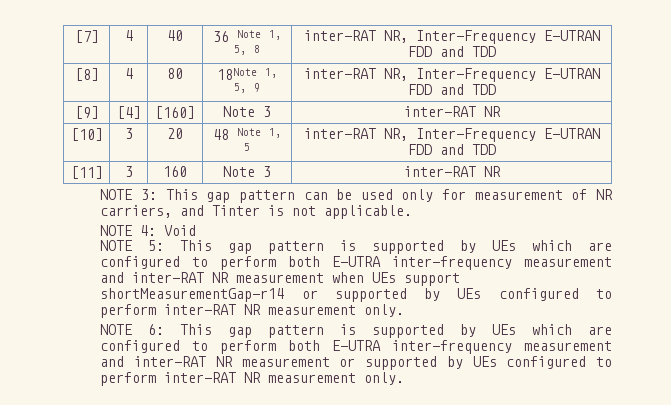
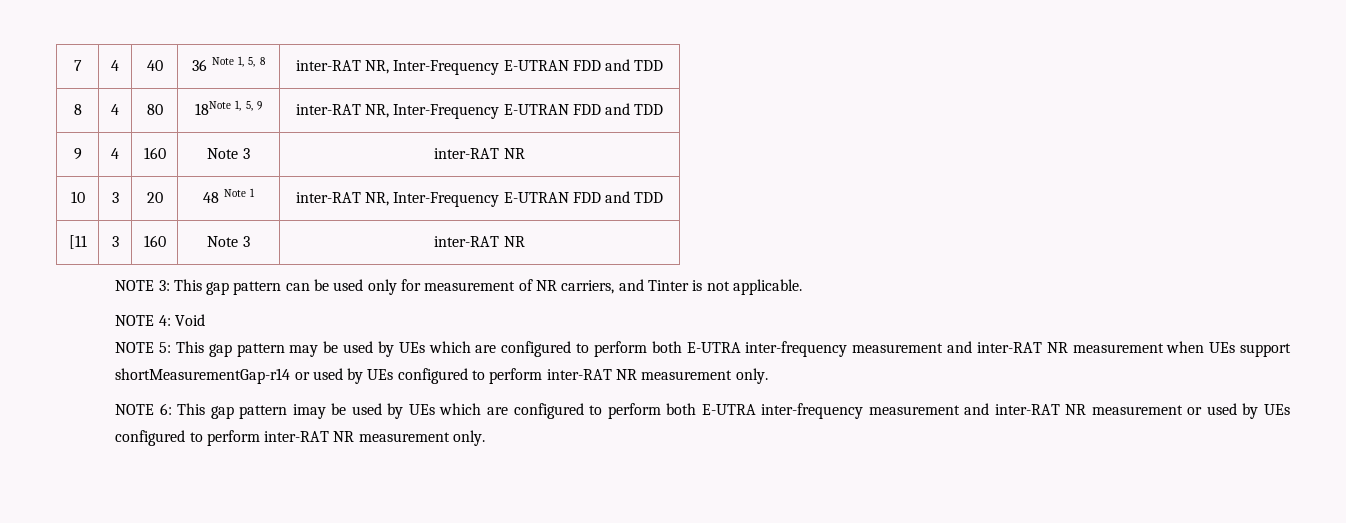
- [7] | 4 | 40 | 36 Note 1, 5, 8 | inter-RAT NR, Inter-Frequency E-UTRAN FDD and TDD
+ 7 | 4 | 40 | 36 Note 1, 5, 8 | inter-RAT NR, Inter-Frequency E-UTRAN FDD and TDD
- [8] | 4 | 80 | 18Note 1, 5, 9 | inter-RAT NR, Inter-Frequency E-UTRAN FDD and TDD
+ 8 | 4 | 80 | 18Note 1, 5, 9 | inter-RAT NR, Inter-Frequency E-UTRAN FDD and TDD
- [9] | [4] | [160] | Note 3 | inter-RAT NR
- [10] | 3 | 20 | 48 Note 1, 5 | inter-RAT NR, Inter-Frequency E-UTRAN FDD and TDD
- [11] | 3 | 160 | Note 3 | inter-RAT NR
+ 9 | 4 | 160 | Note 3 | inter-RAT NR
+ 10 | 3 | 20 | 48 Note 1 | inter-RAT NR, Inter-Frequency E-UTRAN FDD and TDD
+ [11 | 3 | 160 | Note 3 | inter-RAT NR
- NOTE 5: This gap pattern is supported by UEs which are configured to perform both E-UTRA inter-frequency measurement and inter-RAT NR measurement when UEs support shortMeasurementGap-r14 or supported by UEs configured to perform inter-RAT NR measurement only.
+ NOTE 5: This gap pattern may be used by UEs which are configured to perform both E-UTRA inter-frequency measurement and inter-RAT NR measurement when UEs support shortMeasurementGap-r14 or used by UEs configured to perform inter-RAT NR measurement only.
- NOTE 6: This gap pattern is supported by UEs which are configured to perform both E-UTRA inter-frequency measurement and inter-RAT NR measurement or supported by UEs configured to perform inter-RAT NR measurement only.
+ NOTE 6: This gap pattern imay be used by UEs which are configured to perform both E-UTRA inter-frequency measurement and inter-RAT NR measurement or used by UEs configured to perform inter-RAT NR measurement only.

